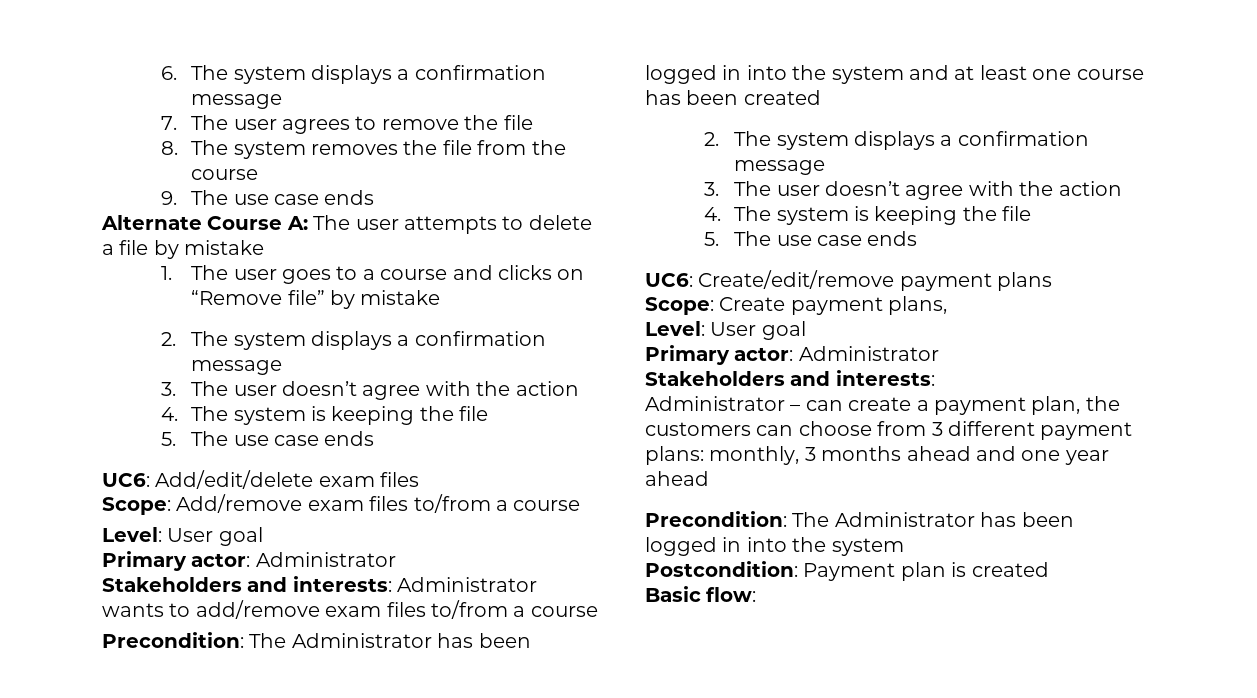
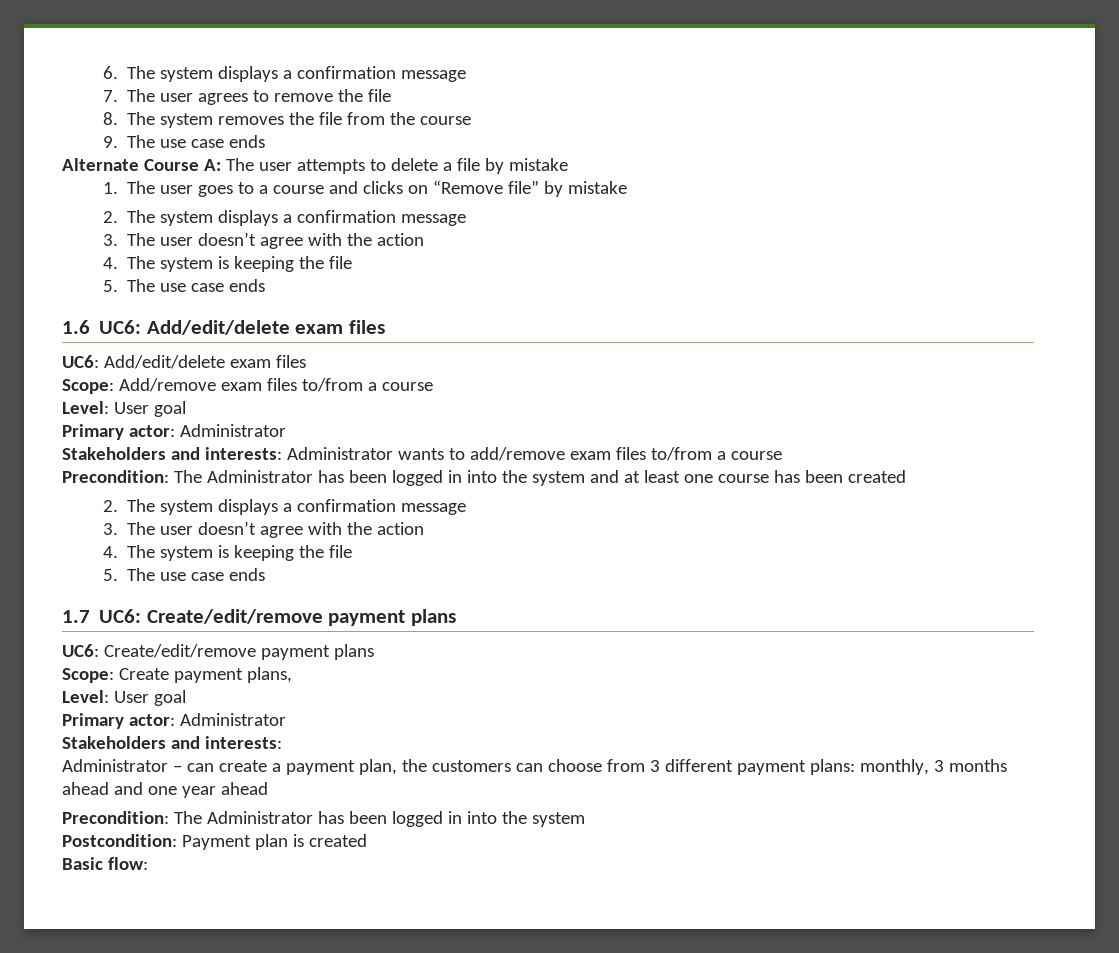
+ 1.6 UC6: Add/edit/delete exam files
+ 1.7 UC6: Create/edit/remove payment plans

